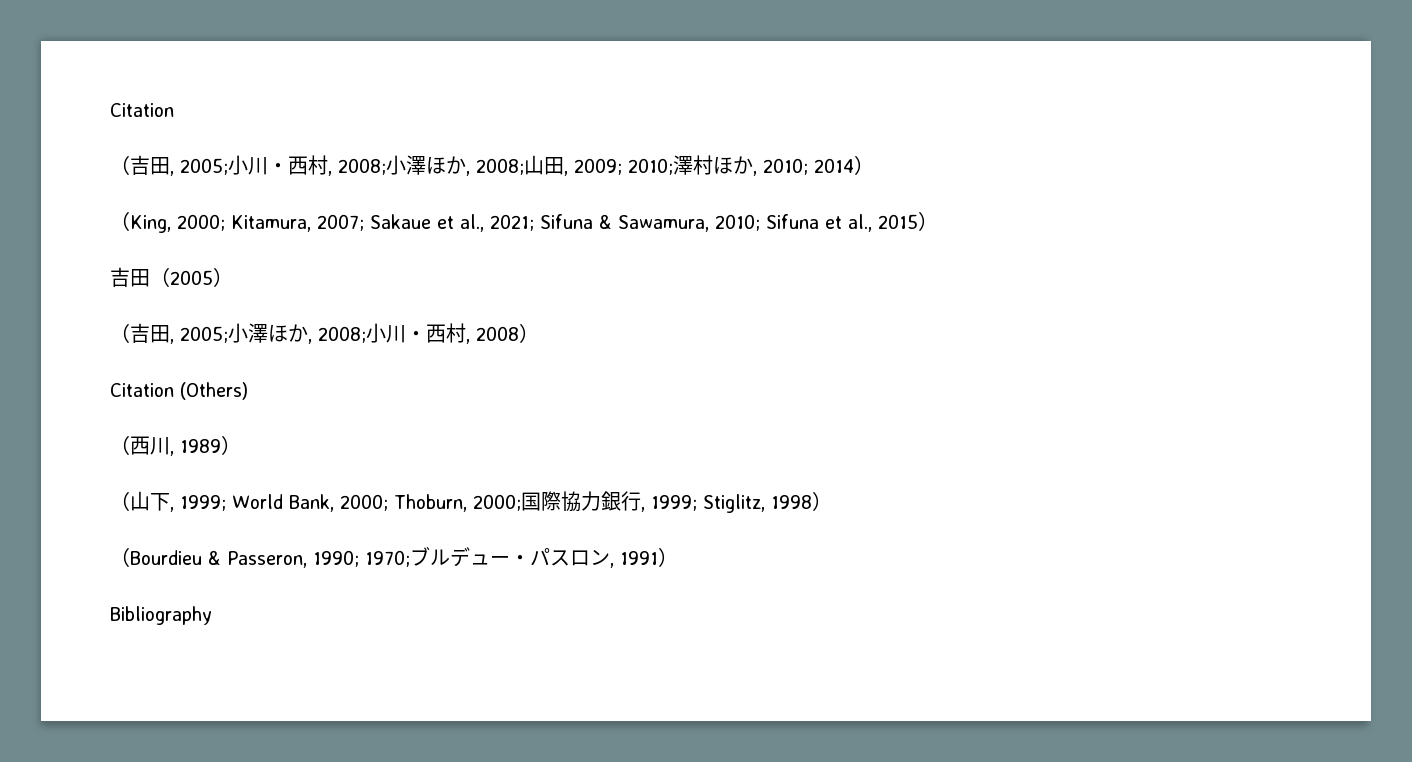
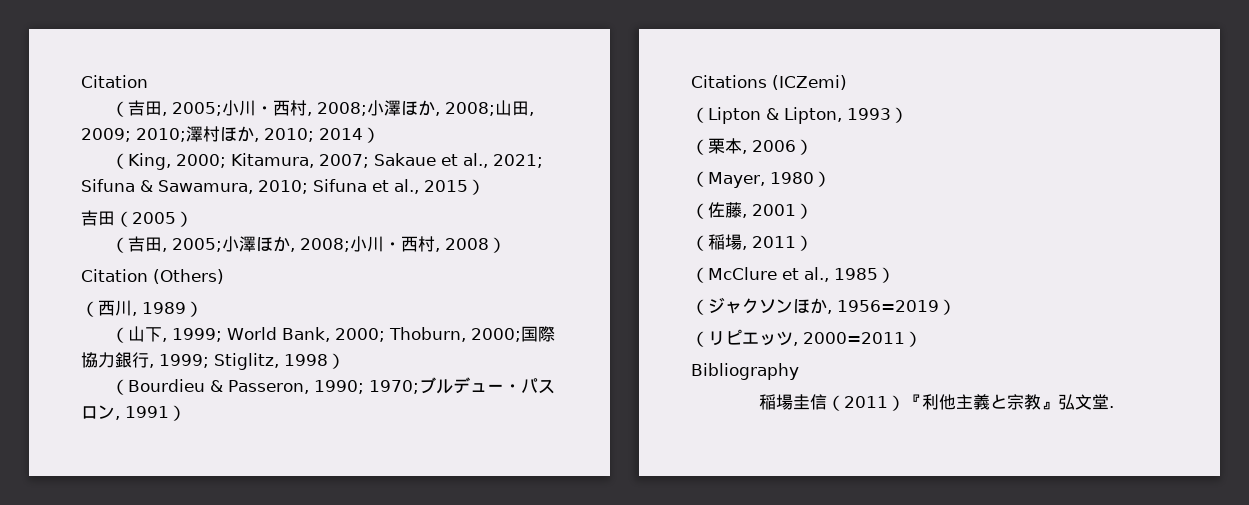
+ Citations (ICZemi)
+ （Lipton & Lipton, 1993）
+ （栗本, 2006）
+ （Mayer, 1980）
+ （佐藤, 2001）
+ （稲場, 2011）
+ （McClure et al., 1985）
+ （ジャクソンほか, 1956=2019）
+ （リピエッツ, 2000=2011）
  Bibliography
+ 稲場圭信（2011）『利他主義と宗教』弘文堂.

